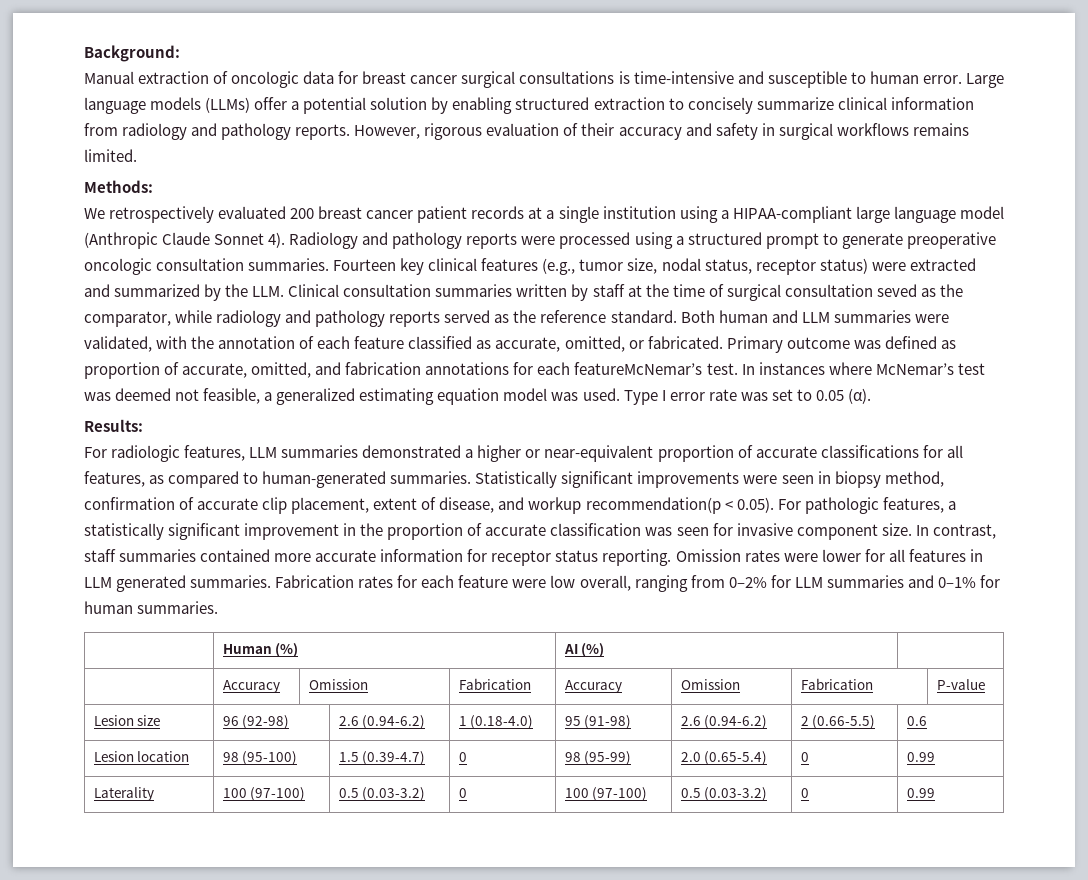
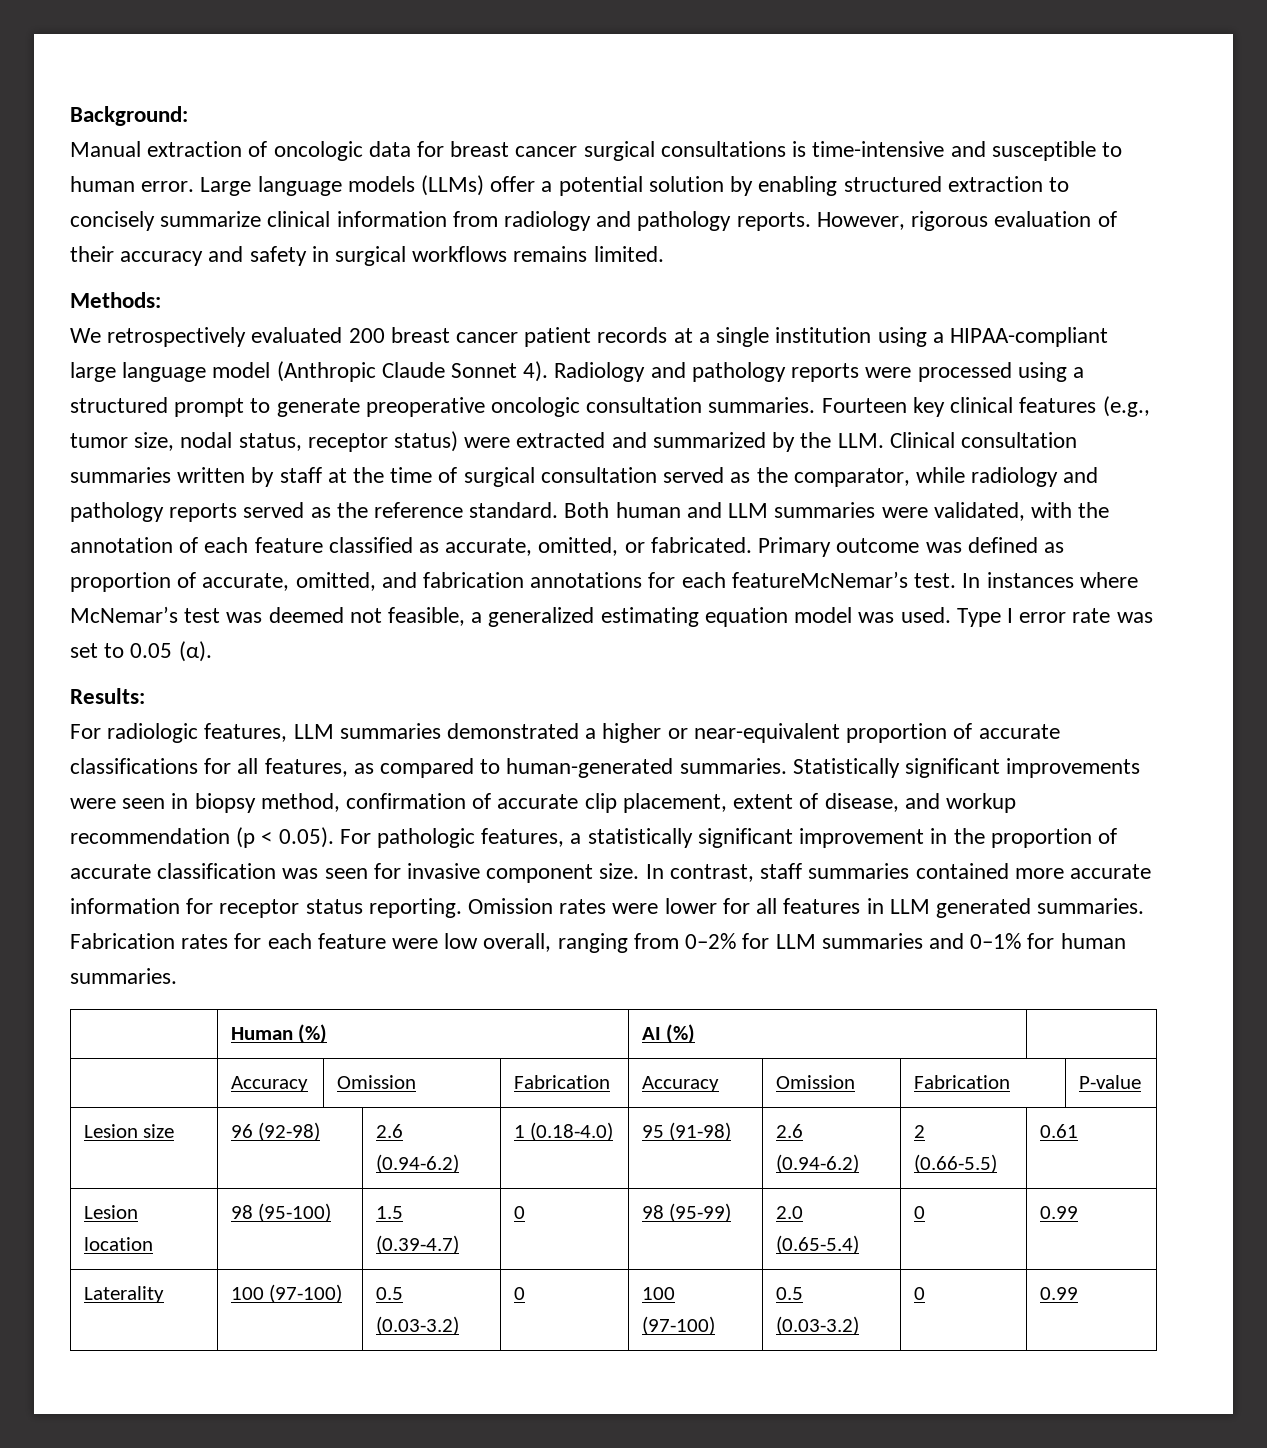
- Fourteen key clinical features (e.g., tumor size, nodal status, receptor status) were extracted and summarized by the LLM. Clinical consultation summaries written by staff at the time of surgical consultation seved as the comparator, while radiology and pathology reports served as the reference standard.
+ Fourteen key clinical features (e.g., tumor size, nodal status, receptor status) were extracted and summarized by the LLM. Clinical consultation summaries written by staff at the time of surgical consultation served as the comparator, while radiology and pathology reports served as the reference standard.
- Statistically significant improvements were seen in biopsy method, confirmation of accurate clip placement, extent of disease, and workup recommendation(p < 0.05). For pathologic features, a statistically significant improvement in the proportion of accurate classification was seen for invasive component size.
+ Statistically significant improvements were seen in biopsy method, confirmation of accurate clip placement, extent of disease, and workup recommendation (p < 0.05). For pathologic features, a statistically significant improvement in the proportion of accurate classification was seen for invasive component size.
- Lesion size | 96 (92-98) | 2.6 (0.94-6.2) | 1 (0.18-4.0) | 95 (91-98) | 2.6 (0.94-6.2) | 2 (0.66-5.5) | 0.6
+ Lesion size | 96 (92-98) | 2.6 (0.94-6.2) | 1 (0.18-4.0) | 95 (91-98) | 2.6 (0.94-6.2) | 2 (0.66-5.5) | 0.61

